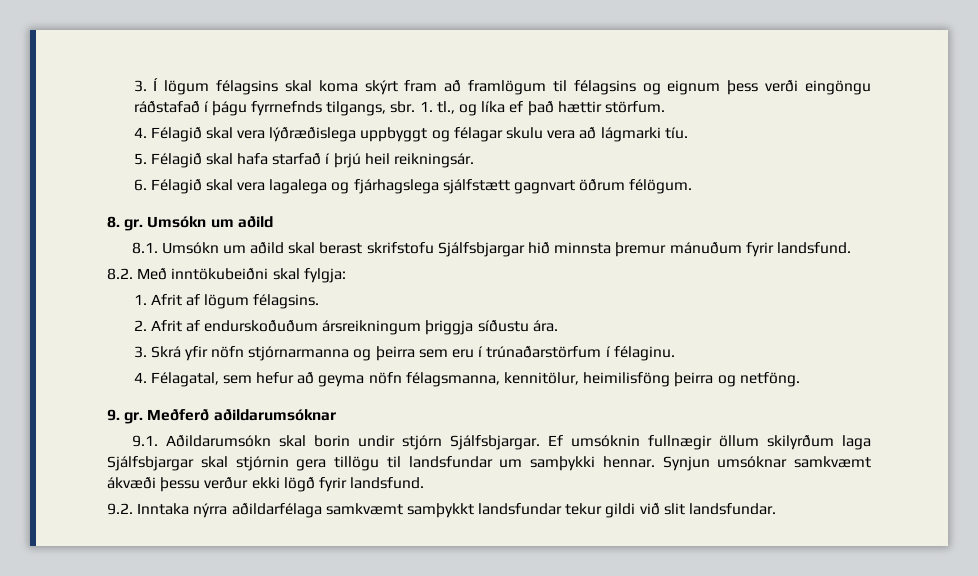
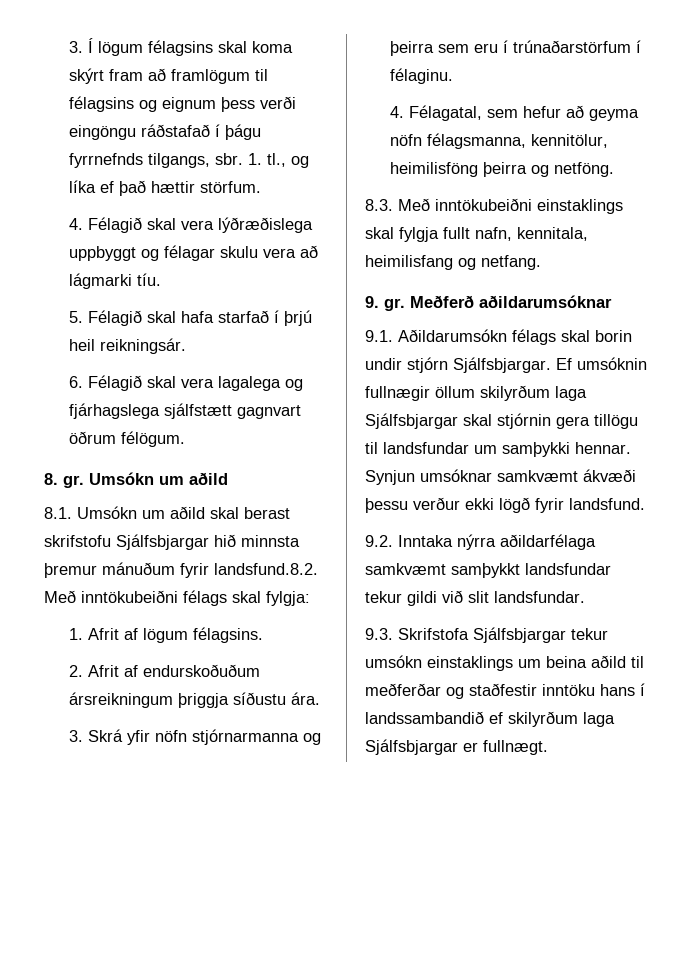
- 8.1. Umsókn um aðild skal berast skrifstofu Sjálfsbjargar hið minnsta þremur mánuðum fyrir landsfund.
- 8.2. Með inntökubeiðni skal fylgja:
+ 8.1. Umsókn um aðild skal berast skrifstofu Sjálfsbjargar hið minnsta þremur mánuðum fyrir landsfund.8.2. Með inntökubeiðni félags skal fylgja:
+ 8.3. Með inntökubeiðni einstaklings skal fylgja fullt nafn, kennitala, heimilisfang og netfang.
- 9.1. Aðildarumsókn skal borin undir stjórn Sjálfsbjargar.
+ 9.1. Aðildarumsókn félags skal borin undir stjórn Sjálfsbjargar.
+ 9.3. Skrifstofa Sjálfsbjargar tekur umsókn einstaklings um beina aðild til meðferðar og staðfestir inntöku hans í landssambandið ef skilyrðum laga Sjálfsbjargar er fullnægt.

